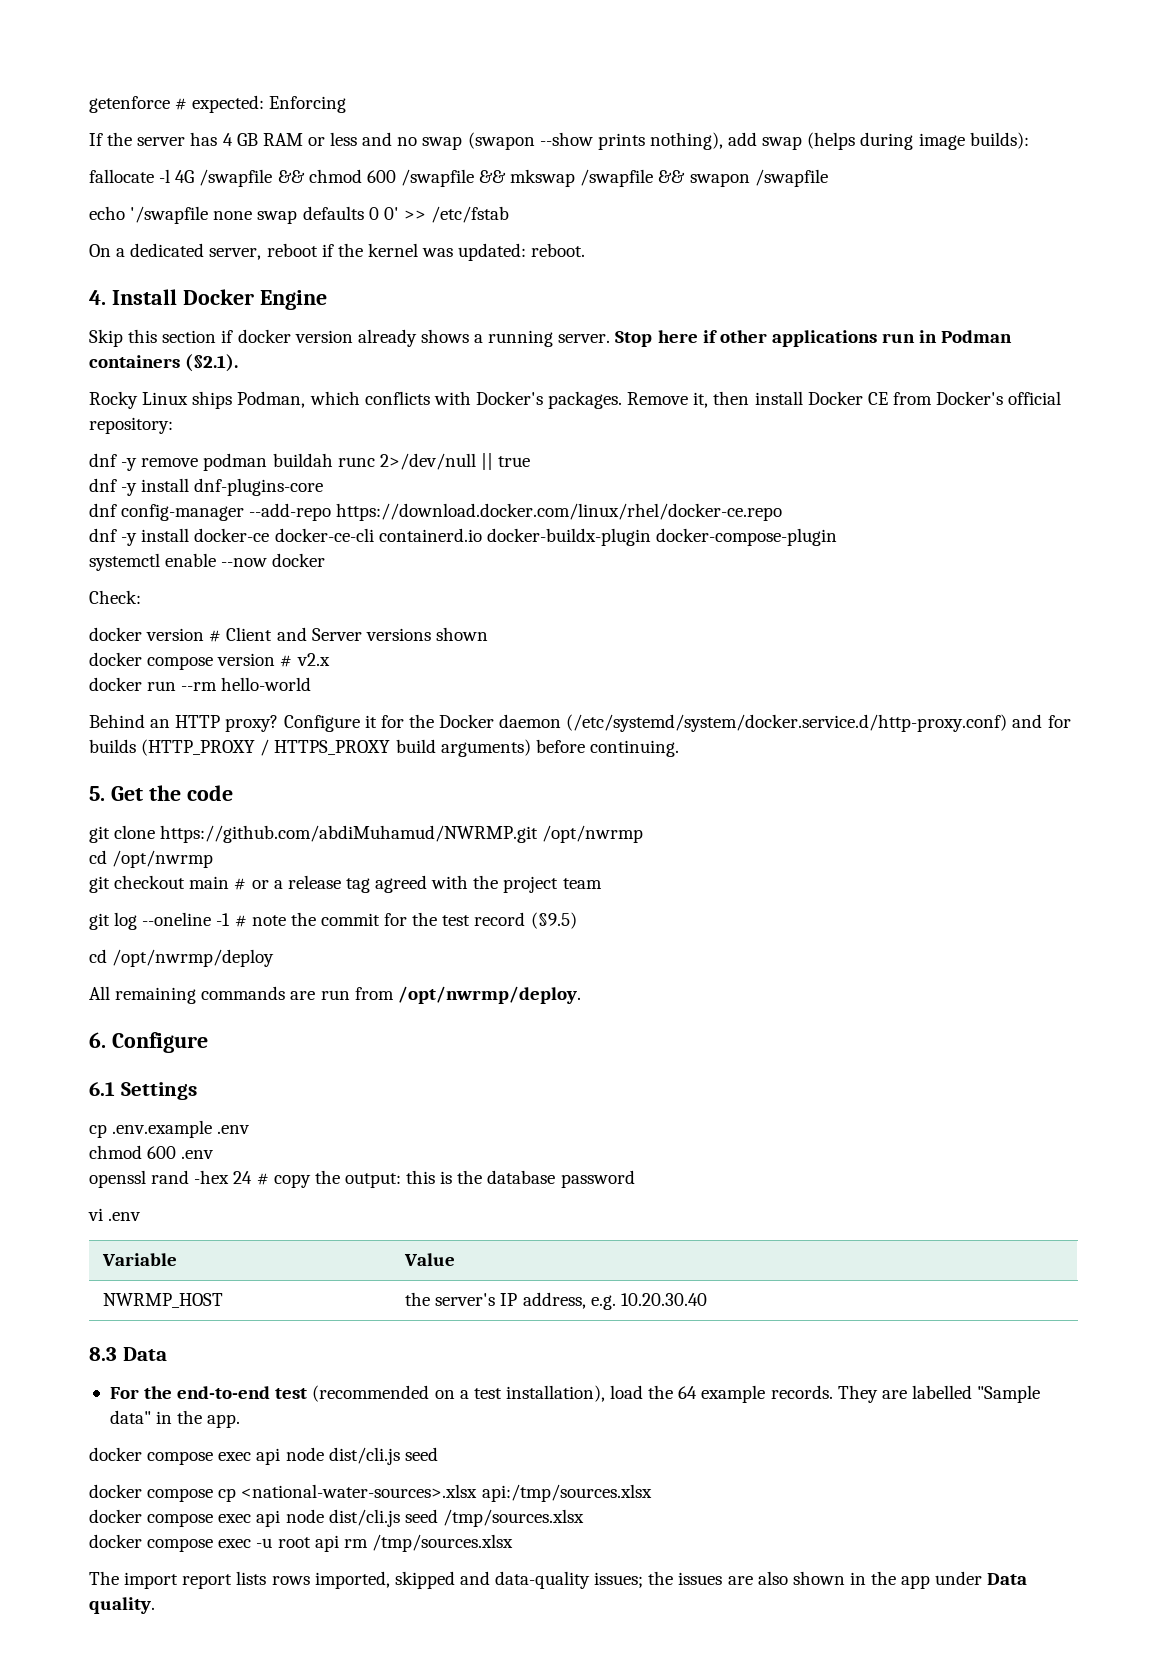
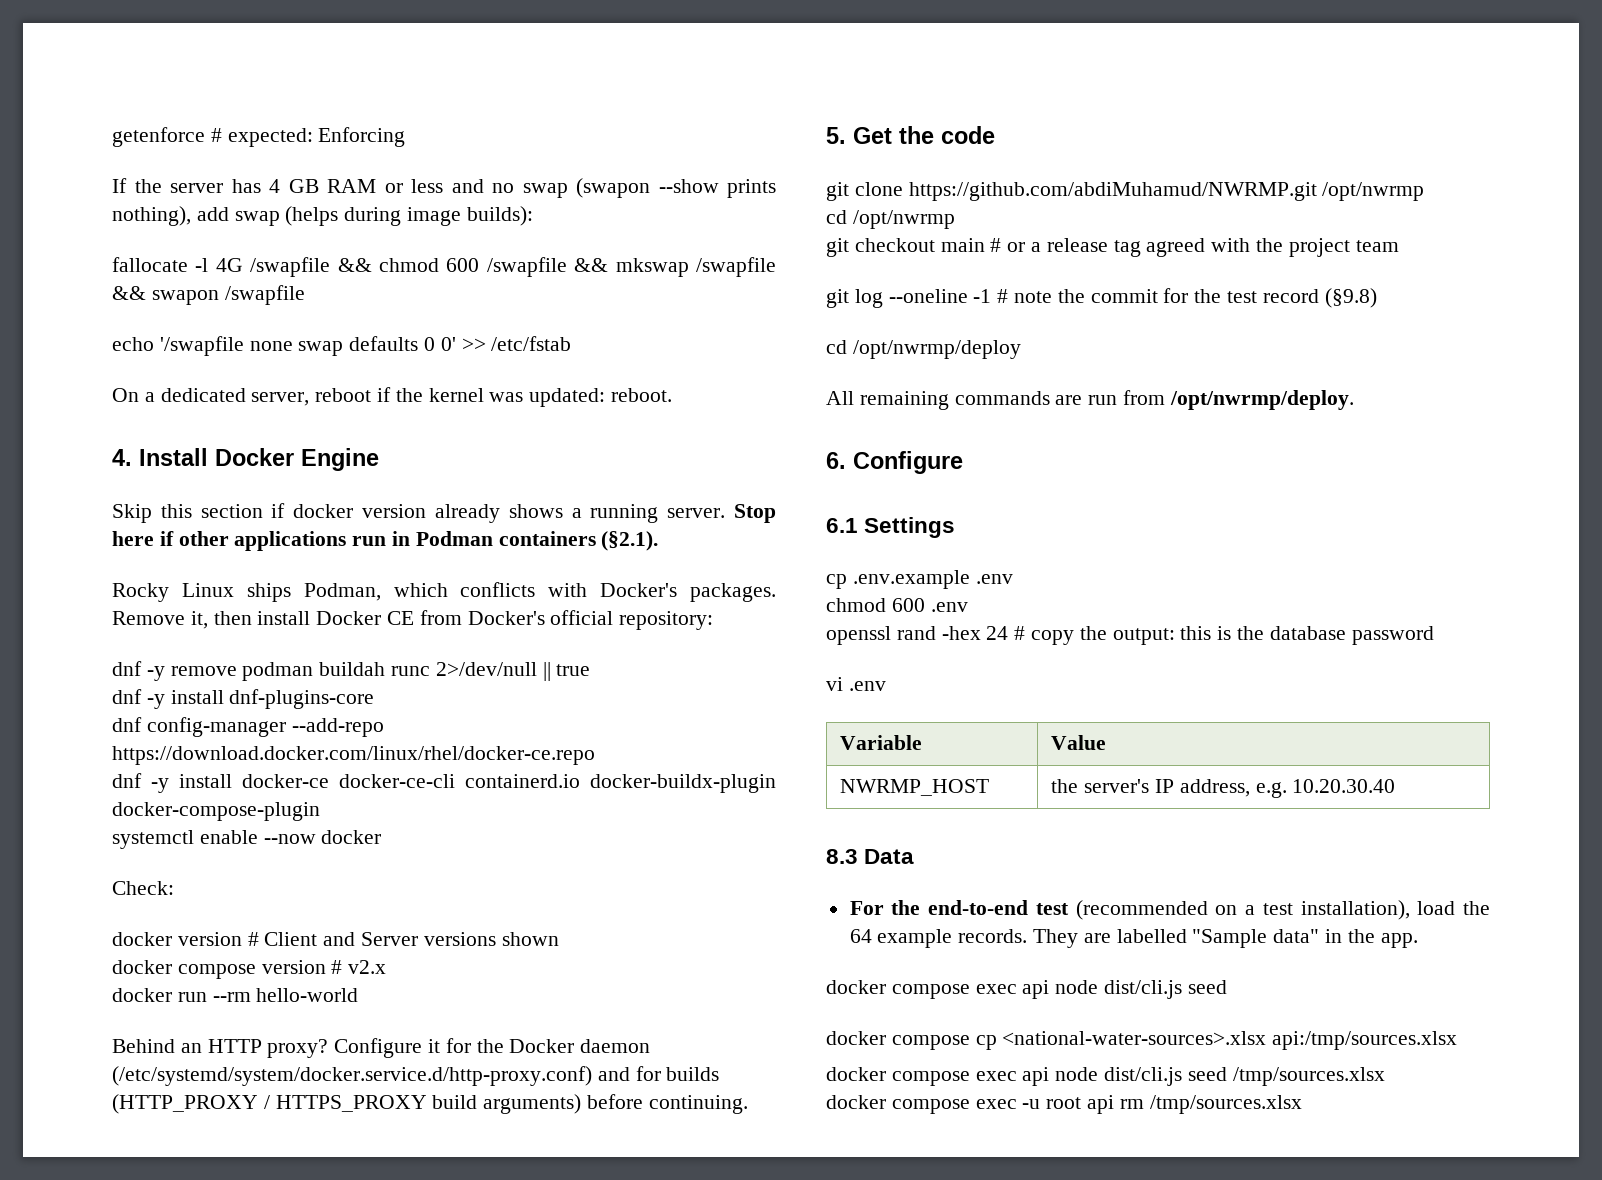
- git log --oneline -1 # note the commit for the test record (§9.5)
+ git log --oneline -1 # note the commit for the test record (§9.8)
- The import report lists rows imported, skipped and data-quality issues; the issues are also shown in the app under Data quality.

